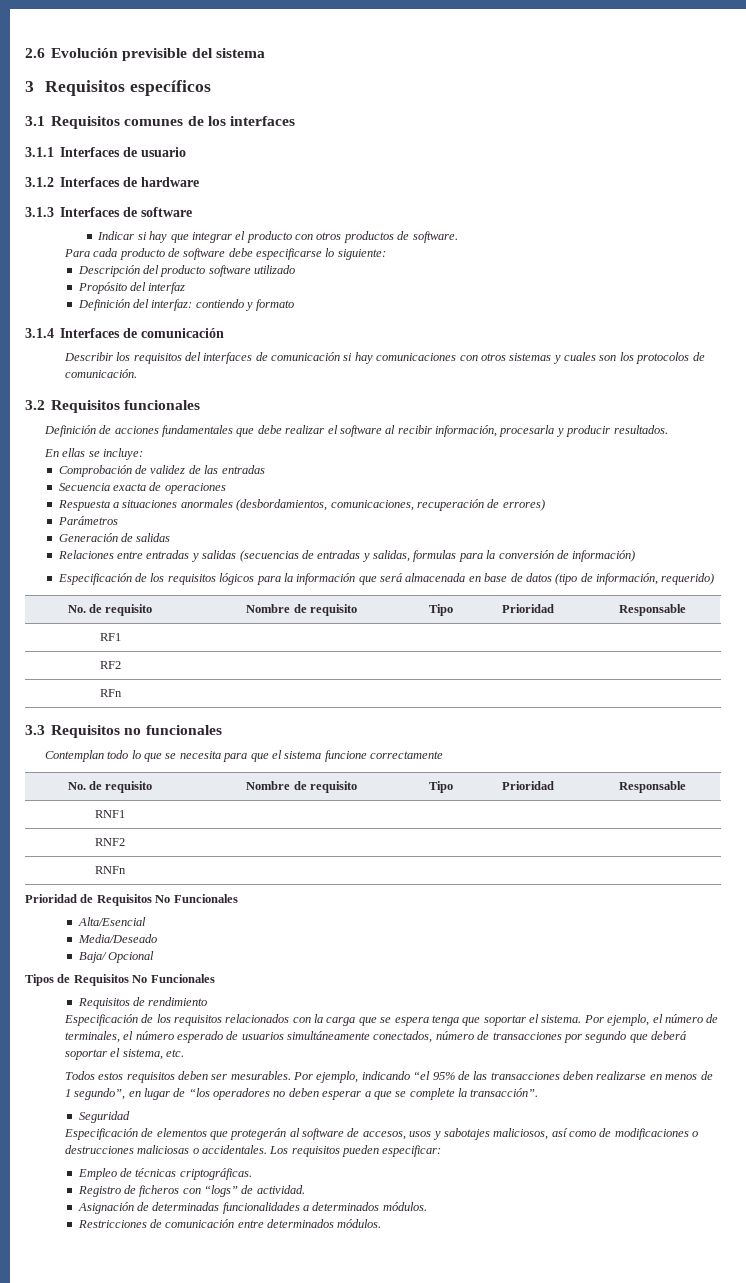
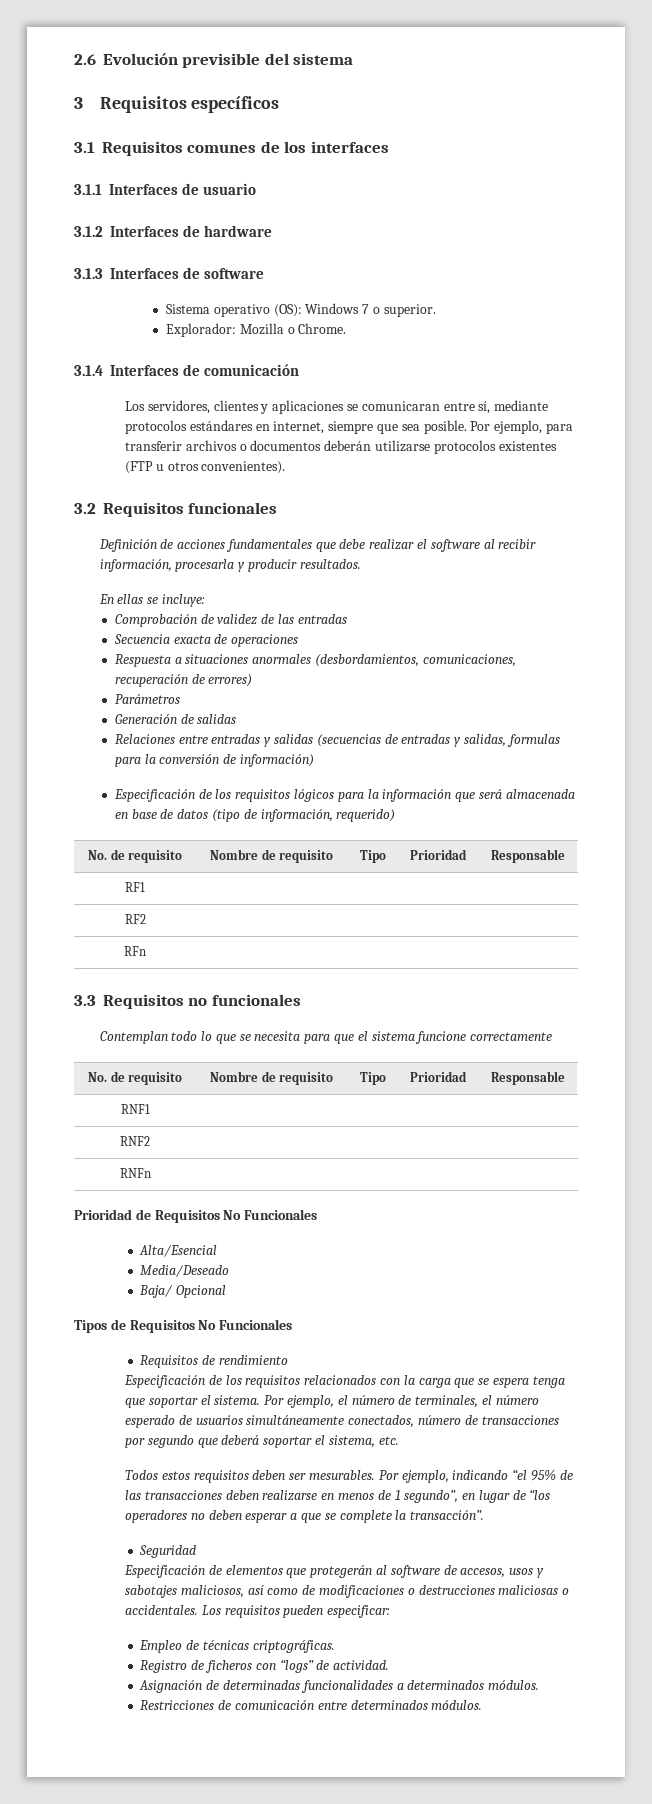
- Indicar si hay que integrar el producto con otros productos de software.
- Para cada producto de software debe especificarse lo siguiente:
- Descripción del producto software utilizado
- Propósito del interfaz
- Definición del interfaz: contiendo y formato
+ Sistema operativo (OS): Windows 7 o superior.
+ Explorador: Mozilla o Chrome.
  3.1.4 Interfaces de comunicación
- Describir los requisitos del interfaces de comunicación si hay comunicaciones con otros sistemas y cuales son los protocolos de comunicación.
+ Los servidores, clientes y aplicaciones se comunicaran entre sí, mediante protocolos estándares en internet, siempre que sea posible. Por ejemplo, para transferir archivos o documentos deberán utilizarse protocolos existentes (FTP u otros convenientes).

